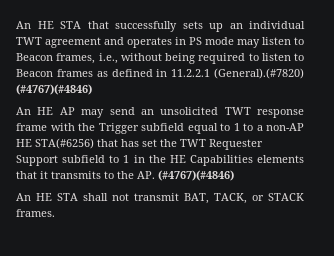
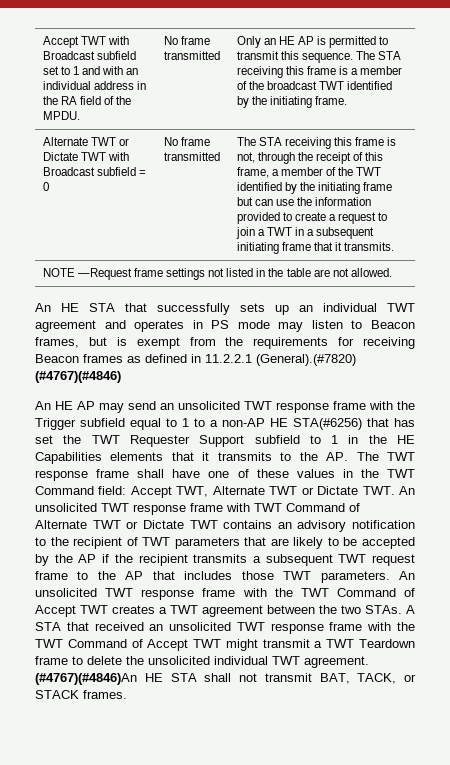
+ Accept TWT with Broadcast subfield set to 1 and with an individual address in the RA field of the MPDU. | No frame transmitted | Only an HE AP is permitted to transmit this sequence. The STA receiving this frame is a member of the broadcast TWT identified by the initiating frame.
+ Alternate TWT or Dictate TWT with Broadcast subfield = 0 | No frame transmitted | The STA receiving this frame is not, through the receipt of this frame, a member of the TWT identified by the initiating frame but can use the information provided to create a request to join a TWT in a subsequent initiating frame that it transmits.
+ NOTE —Request frame settings not listed in the table are not allowed.
- An HE STA that successfully sets up an individual TWT agreement and operates in PS mode may listen to Beacon frames, i.e., without being required to listen to Beacon frames as defined in 11.2.2.1 (General).(#7820) (#4767)(#4846)
+ An HE STA that successfully sets up an individual TWT agreement and operates in PS mode may listen to Beacon frames, but is exempt from the requirements for receiving Beacon frames as defined in 11.2.2.1 (General).(#7820) (#4767)(#4846)
- An HE AP may send an unsolicited TWT response frame with the Trigger subfield equal to 1 to a non-AP HE STA(#6256) that has set the TWT Requester Support subfield to 1 in the HE Capabilities elements that it transmits to the AP. (#4767)(#4846)
- An HE STA shall not transmit BAT, TACK, or STACK frames.
+ An HE AP may send an unsolicited TWT response frame with the Trigger subfield equal to 1 to a non-AP HE STA(#6256) that has set the TWT Requester Support subfield to 1 in the HE Capabilities elements that it transmits to the AP. The TWT response frame shall have one of these values in the TWT Command field: Accept TWT, Alternate TWT or Dictate TWT. An unsolicited TWT response frame with TWT Command of Alternate TWT or Dictate TWT contains an advisory notification to the recipient of TWT parameters that are likely to be accepted by the AP if the recipient transmits a subsequent TWT request frame to the AP that includes those TWT parameters. An unsolicited TWT response frame with the TWT Command of Accept TWT creates a TWT agreement between the two STAs. A STA that received an unsolicited TWT response frame with the TWT Command of Accept TWT might transmit a TWT Teardown frame to delete the unsolicited individual TWT agreement. (#4767)(#4846)An HE STA shall not transmit BAT, TACK, or STACK frames.

